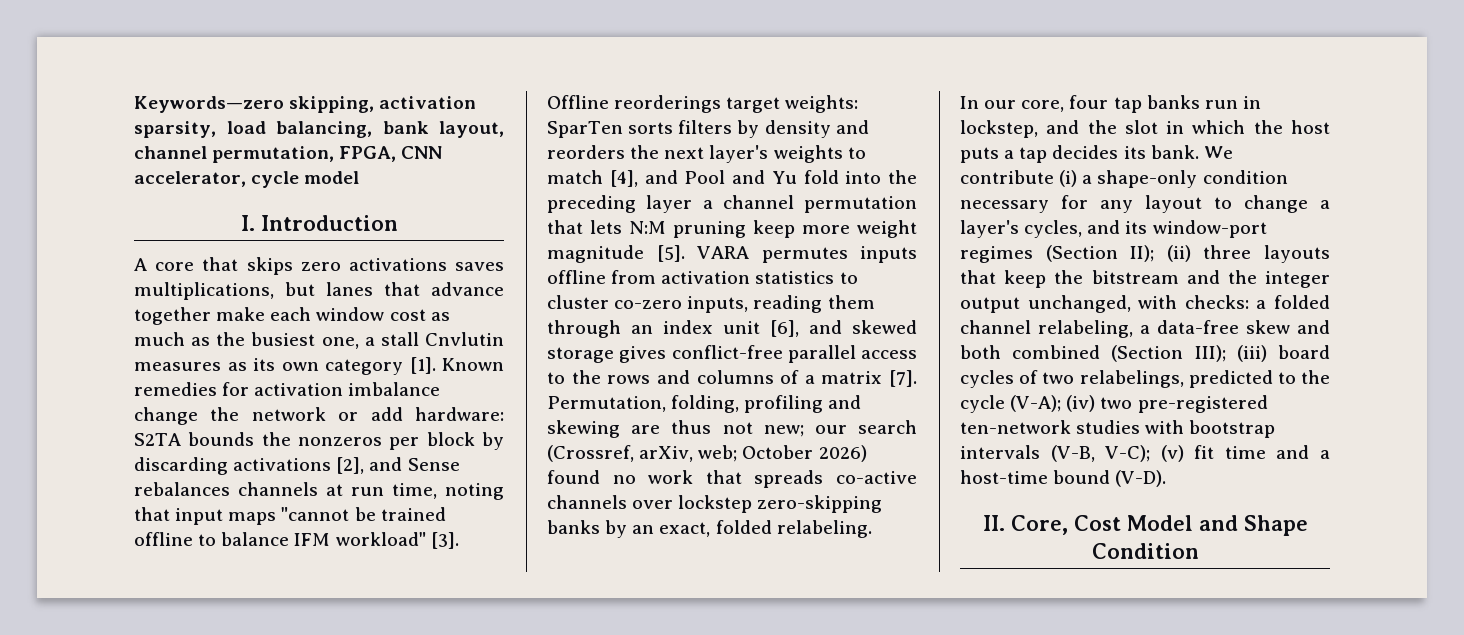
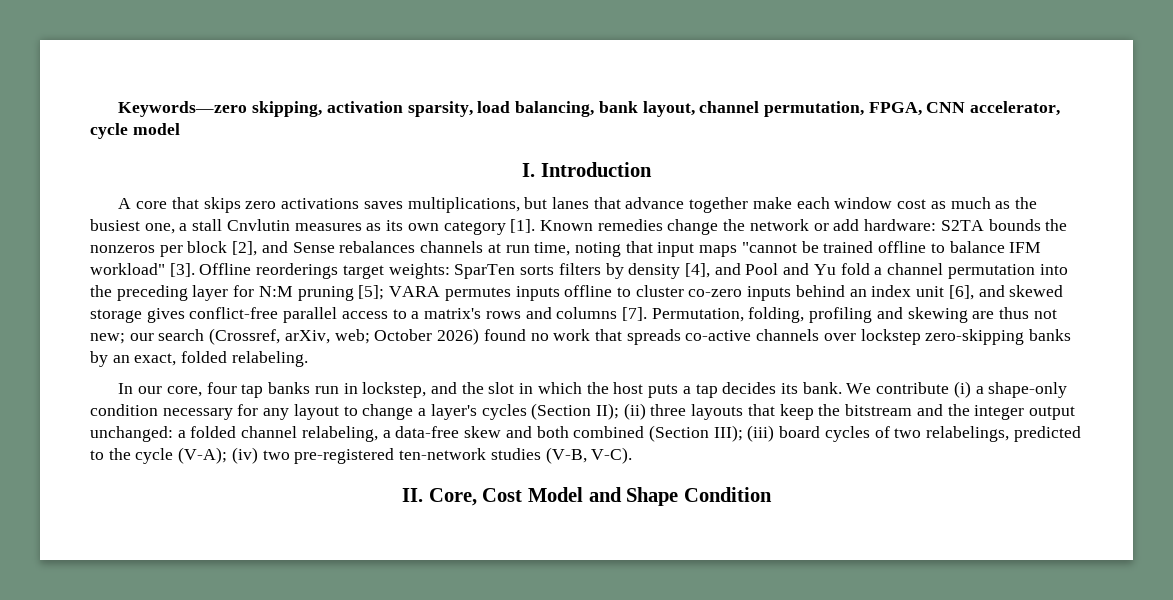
- Known remedies for activation imbalance change the network or add hardware: S2TA bounds the nonzeros per block by discarding activations [2], and Sense rebalances channels at run time, noting that input maps "cannot be trained offline to balance IFM workload" [3].
+ Known remedies change the network or add hardware: S2TA bounds the nonzeros per block [2], and Sense rebalances channels at run time, noting that input maps "cannot be trained offline to balance IFM workload" [3].
- Offline reorderings target weights: SparTen sorts filters by density and reorders the next layer's weights to match [4], and Pool and Yu fold into the preceding layer a channel permutation that lets N:M pruning keep more weight magnitude [5]. VARA permutes inputs offline from activation statistics to cluster co-zero inputs, reading them through an index unit [6], and skewed storage gives conflict-free parallel access to the rows and columns of a matrix [7].
+ Offline reorderings target weights: SparTen sorts filters by density [4], and Pool and Yu fold a channel permutation into the preceding layer for N:M pruning [5]; VARA permutes inputs offline to cluster co-zero inputs behind an index unit [6], and skewed storage gives conflict-free parallel access to a matrix's rows and columns [7].
- We contribute (i) a shape-only condition necessary for any layout to change a layer's cycles, and its window-port regimes (Section II); (ii) three layouts that keep the bitstream and the integer output unchanged, with checks: a folded channel relabeling, a data-free skew and both combined (Section III); (iii) board cycles of two relabelings, predicted to the cycle (V-A); (iv) two pre-registered ten-network studies with bootstrap intervals (V-B, V-C); (v) fit time and a host-time bound (V-D).
+ We contribute (i) a shape-only condition necessary for any layout to change a layer's cycles (Section II); (ii) three layouts that keep the bitstream and the integer output unchanged: a folded channel relabeling, a data-free skew and both combined (Section III); (iii) board cycles of two relabelings, predicted to the cycle (V-A); (iv) two pre-registered ten-network studies (V-B, V-C).

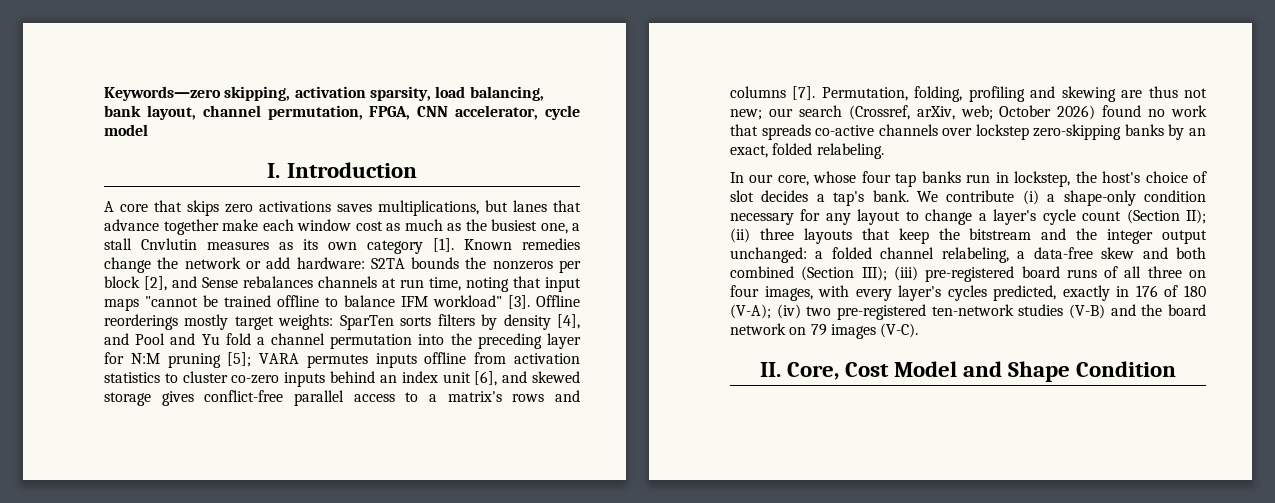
- Offline reorderings target weights: SparTen sorts filters by density [4], and Pool and Yu fold a channel permutation into the preceding layer for N:M pruning [5]; VARA permutes inputs offline to cluster co-zero inputs behind an index unit [6], and skewed storage gives conflict-free parallel access to a matrix's rows and columns [7].
+ Offline reorderings mostly target weights: SparTen sorts filters by density [4], and Pool and Yu fold a channel permutation into the preceding layer for N:M pruning [5]; VARA permutes inputs offline from activation statistics to cluster co-zero inputs behind an index unit [6], and skewed storage gives conflict-free parallel access to a matrix's rows and columns [7].
- In our core, four tap banks run in lockstep, and the slot in which the host puts a tap decides its bank.
+ In our core, whose four tap banks run in lockstep, the host's choice of slot decides a tap's bank.
- We contribute (i) a shape-only condition necessary for any layout to change a layer's cycles (Section II); (ii) three layouts that keep the bitstream and the integer output unchanged: a folded channel relabeling, a data-free skew and both combined (Section III); (iii) board cycles of two relabelings, predicted to the cycle (V-A); (iv) two pre-registered ten-network studies (V-B, V-C).
+ We contribute (i) a shape-only condition necessary for any layout to change a layer's cycle count (Section II); (ii) three layouts that keep the bitstream and the integer output unchanged: a folded channel relabeling, a data-free skew and both combined (Section III); (iii) pre-registered board runs of all three on four images, with every layer's cycles predicted, exactly in 176 of 180 (V-A); (iv) two pre-registered ten-network studies (V-B) and the board network on 79 images (V-C).

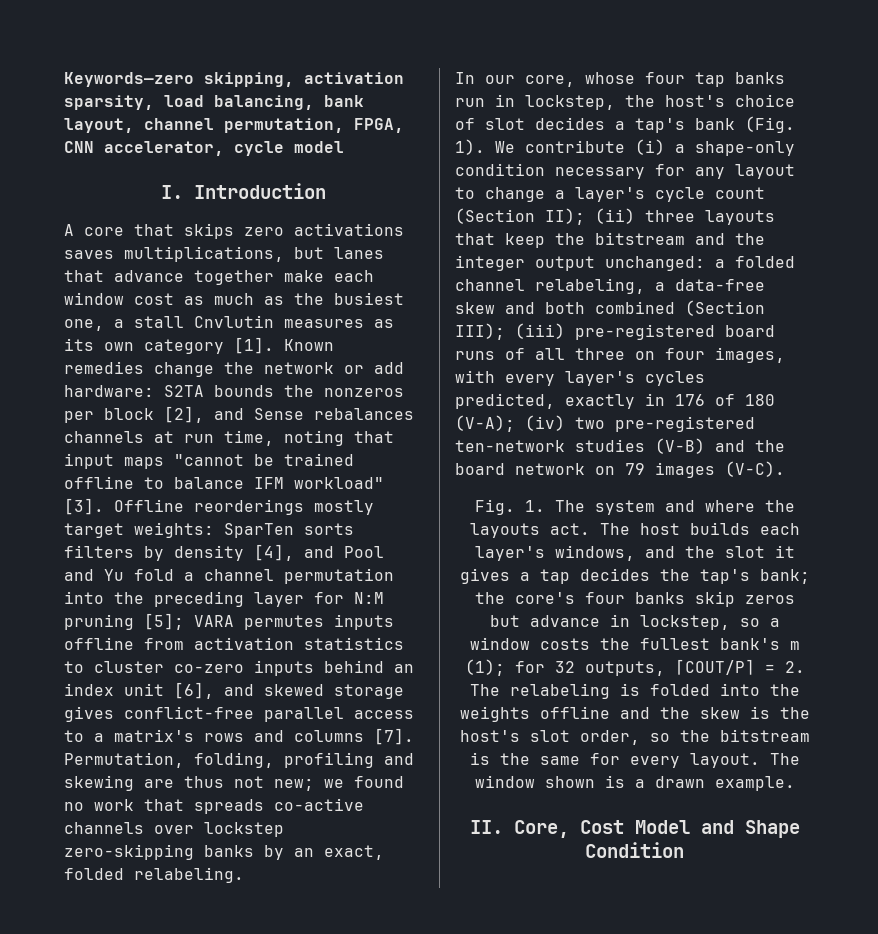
- Permutation, folding, profiling and skewing are thus not new; our search (Crossref, arXiv, web; October 2026) found no work that spreads co-active channels over lockstep zero-skipping banks by an exact, folded relabeling.
+ Permutation, folding, profiling and skewing are thus not new; we found no work that spreads co-active channels over lockstep zero-skipping banks by an exact, folded relabeling.
- In our core, whose four tap banks run in lockstep, the host's choice of slot decides a tap's bank.
+ In our core, whose four tap banks run in lockstep, the host's choice of slot decides a tap's bank (Fig. 1).
+ Fig. 1. The system and where the layouts act. The host builds each layer's windows, and the slot it gives a tap decides the tap's bank; the core's four banks skip zeros but advance in lockstep, so a window costs the fullest bank's m (1); for 32 outputs, ⌈COUT/P⌉ = 2. The relabeling is folded into the weights offline and the skew is the host's slot order, so the bitstream is the same for every layout. The window shown is a drawn example.

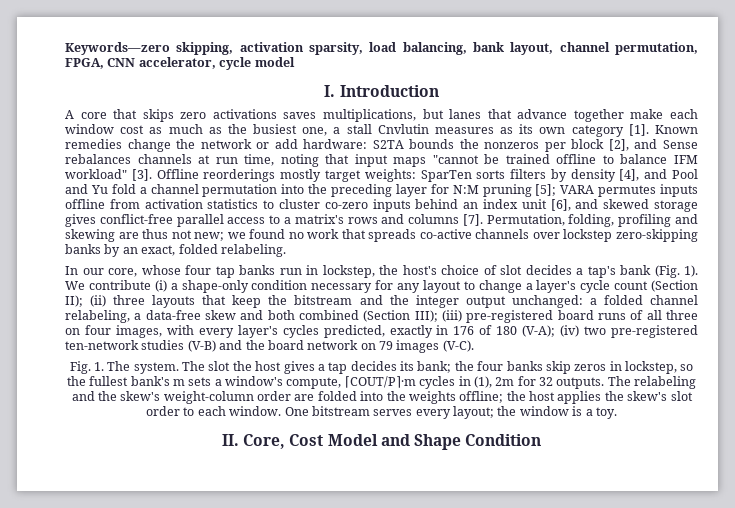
- Fig. 1. The system and where the layouts act. The host builds each layer's windows, and the slot it gives a tap decides the tap's bank; the core's four banks skip zeros but advance in lockstep, so a window costs the fullest bank's m (1); for 32 outputs, ⌈COUT/P⌉ = 2. The relabeling is folded into the weights offline and the skew is the host's slot order, so the bitstream is the same for every layout. The window shown is a drawn example.
+ Fig. 1. The system. The slot the host gives a tap decides its bank; the four banks skip zeros in lockstep, so the fullest bank's m sets a window's compute, ⌈COUT/P⌉·m cycles in (1), 2m for 32 outputs. The relabeling and the skew's weight-column order are folded into the weights offline; the host applies the skew's slot order to each window. One bitstream serves every layout; the window is a toy.

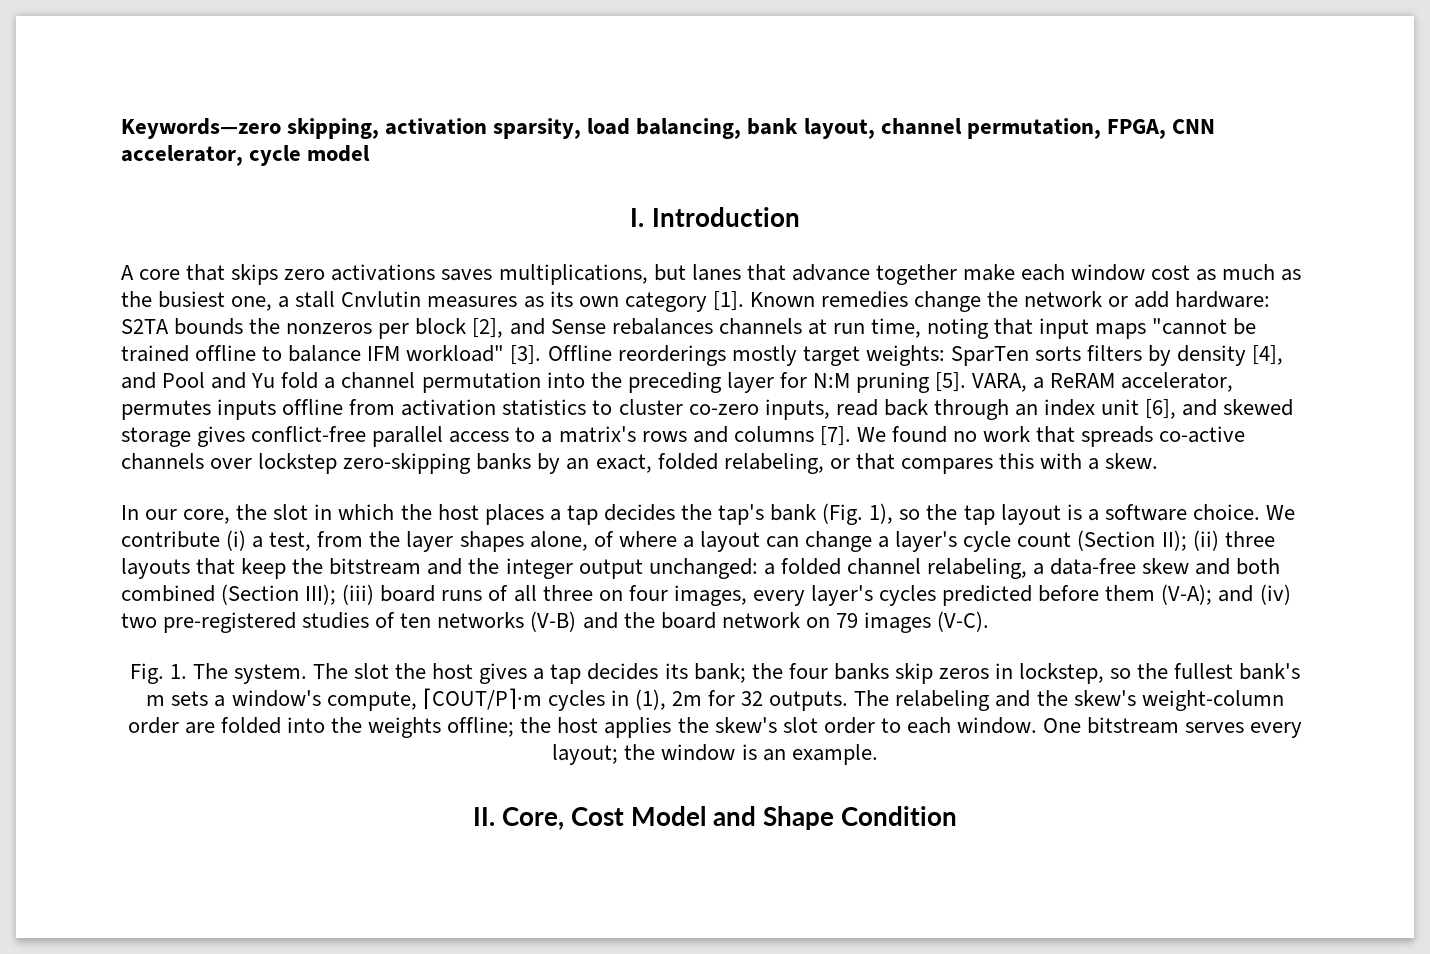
- Offline reorderings mostly target weights: SparTen sorts filters by density [4], and Pool and Yu fold a channel permutation into the preceding layer for N:M pruning [5]; VARA permutes inputs offline from activation statistics to cluster co-zero inputs behind an index unit [6], and skewed storage gives conflict-free parallel access to a matrix's rows and columns [7].
+ Offline reorderings mostly target weights: SparTen sorts filters by density [4], and Pool and Yu fold a channel permutation into the preceding layer for N:M pruning [5]. VARA, a ReRAM accelerator, permutes inputs offline from activation statistics to cluster co-zero inputs, read back through an index unit [6], and skewed storage gives conflict-free parallel access to a matrix's rows and columns [7].
- Permutation, folding, profiling and skewing are thus not new; we found no work that spreads co-active channels over lockstep zero-skipping banks by an exact, folded relabeling.
- In our core, whose four tap banks run in lockstep, the host's choice of slot decides a tap's bank (Fig. 1). We contribute (i) a shape-only condition necessary for any layout to change a layer's cycle count (Section II);
+ We found no work that spreads co-active channels over lockstep zero-skipping banks by an exact, folded relabeling, or that compares this with a skew.
+ In our core, the slot in which the host places a tap decides the tap's bank (Fig. 1), so the tap layout is a software choice. We contribute (i) a test, from the layer shapes alone, of where a layout can change a layer's cycle count (Section II);
- (iii) pre-registered board runs of all three on four images, with every layer's cycles predicted, exactly in 176 of 180 (V-A); (iv) two pre-registered ten-network studies (V-B) and the board network on 79 images (V-C).
+ (iii) board runs of all three on four images, every layer's cycles predicted before them (V-A); and (iv) two pre-registered studies of ten networks (V-B) and the board network on 79 images (V-C).
- One bitstream serves every layout; the window is a toy.
+ One bitstream serves every layout; the window is an example.

